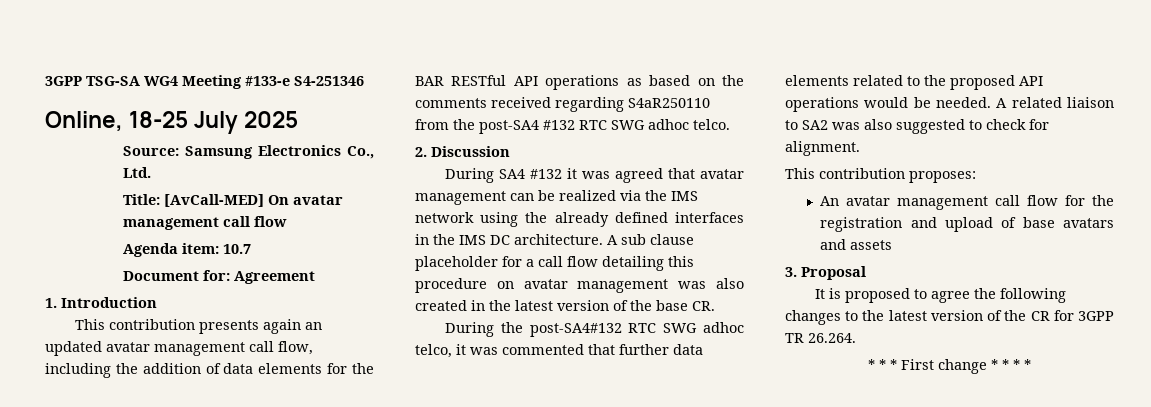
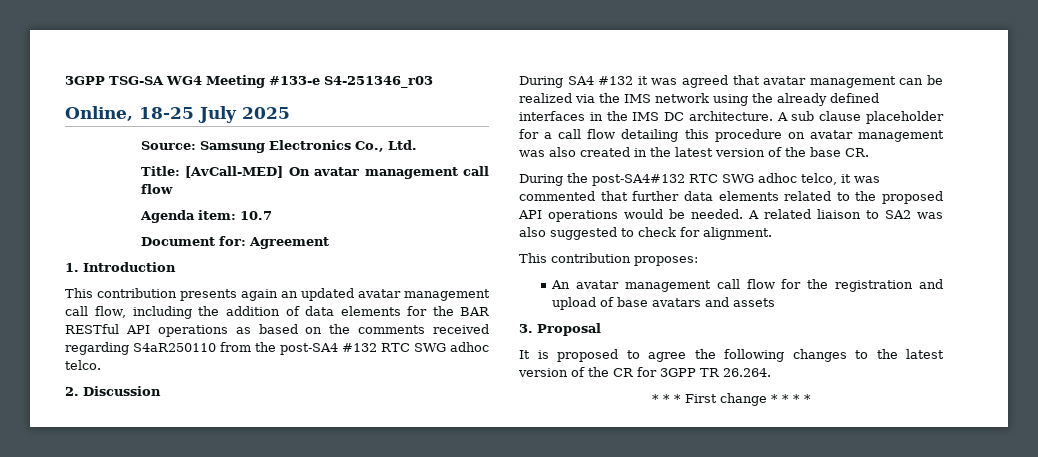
- 3GPP TSG-SA WG4 Meeting #133-e S4-251346
+ 3GPP TSG-SA WG4 Meeting #133-e S4-251346_r03

